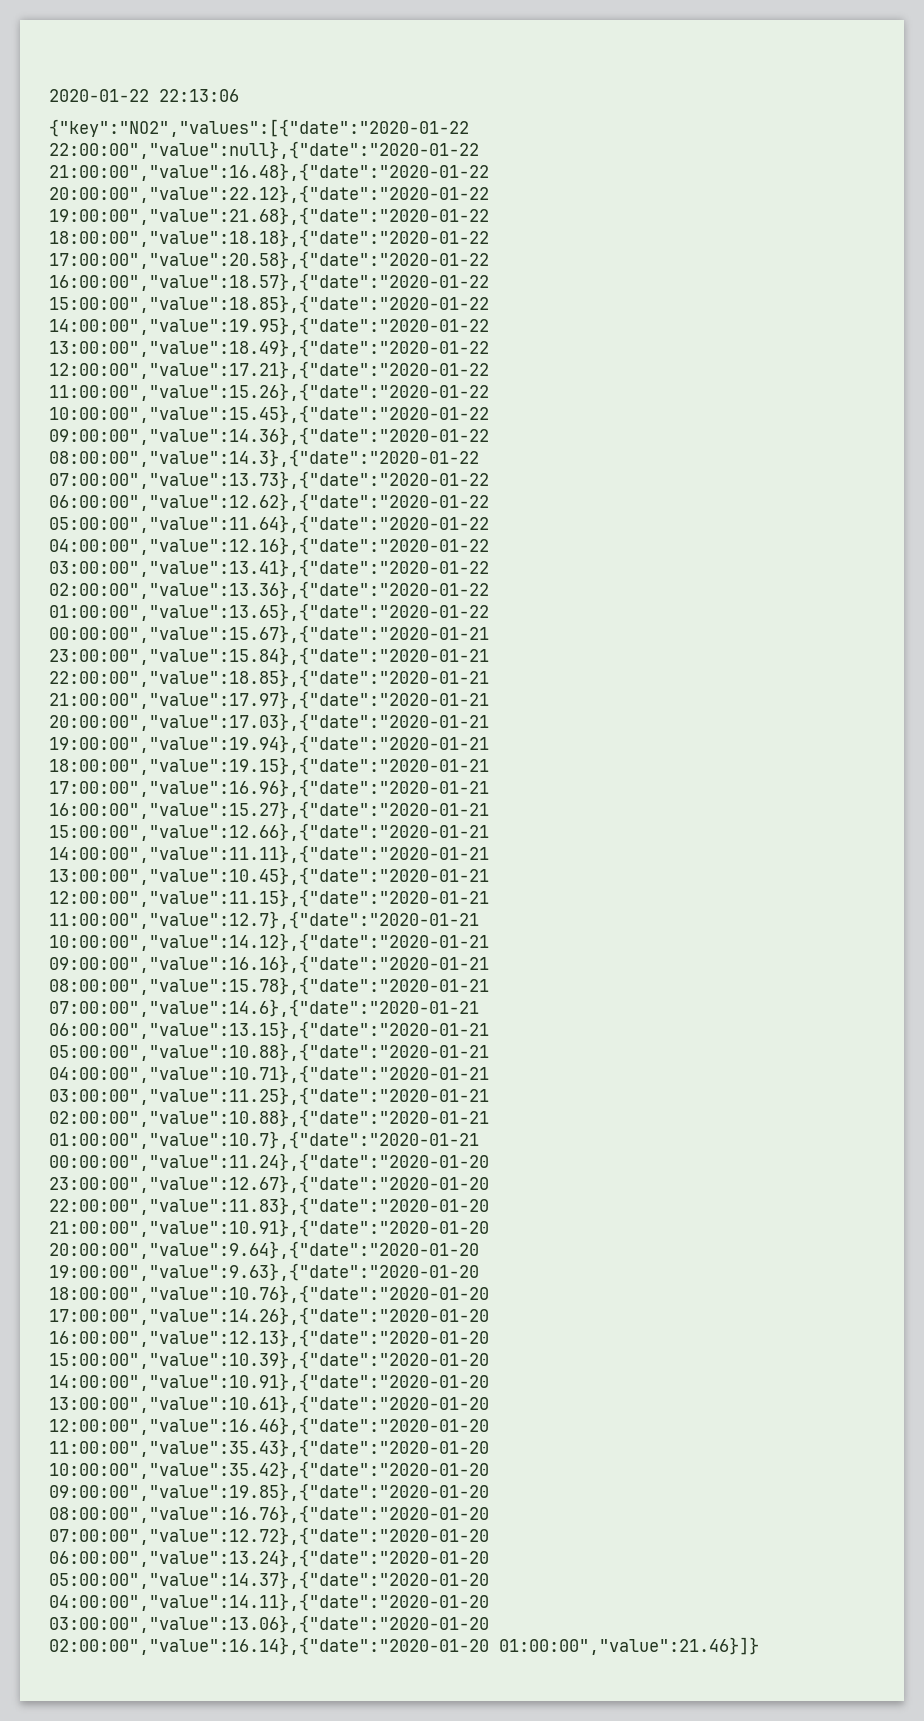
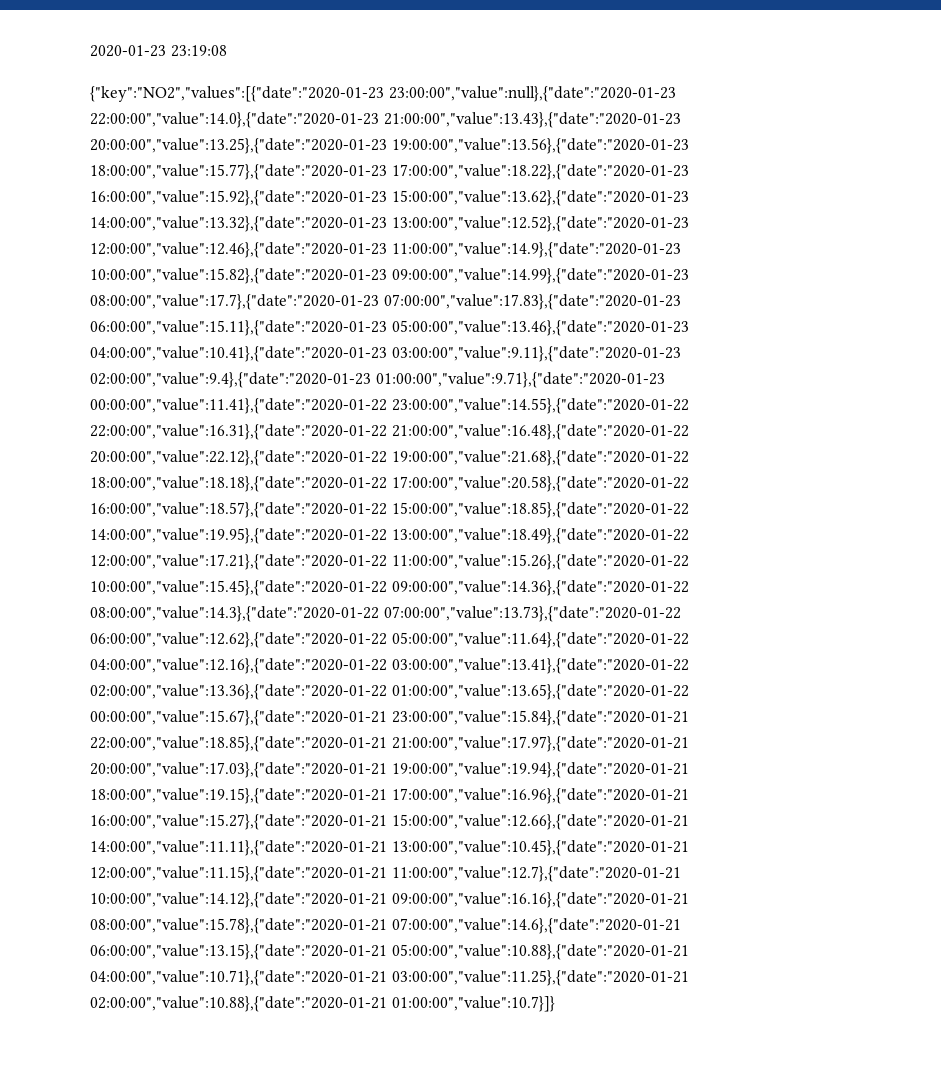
- 2020-01-22 22:13:06
- {"key":"NO2","values":[{"date":"2020-01-22 22:00:00","value":null},{"date":"2020-01-22 21:00:00","value":16.48},{"date":"2020-01-22 20:00:00","value":22.12},{"date":"2020-01-22 19:00:00","value":21.68},{"date":"2020-01-22 18:00:00","value":18.18},{"date":"2020-01-22 17:00:00","value":20.58},{"date":"2020-01-22 16:00:00","value":18.57},{"date":"2020-01-22 15:00:00","value":18.85},{"date":"2020-01-22 14:00:00","value":19.95},{"date":"2020-01-22 13:00:00","value":18.49},{"date":"2020-01-22 12:00:00","value":17.21},{"date":"2020-01-22 11:00:00","value":15.26},{"date":"2020-01-22 10:00:00","value":15.45},{"date":"2020-01-22 09:00:00","value":14.36},{"date":"2020-01-22 08:00:00","value":14.3},{"date":"2020-01-22 07:00:00","value":13.73},{"date":"2020-01-22 06:00:00","value":12.62},{"date":"2020-01-22 05:00:00","value":11.64},{"date":"2020-01-22 04:00:00","value":12.16},{"date":"2020-01-22 03:00:00","value":13.41},{"date":"2020-01-22 02:00:00","value":13.36},{"date":"2020-01-22 01:00:00","value":13.65},{"date":"2020-01-22 00:00:00","value":15.67},{"date":"2020-01-21 23:00:00","value":15.84},{"date":"2020-01-21 22:00:00","value":18.85},{"date":"2020-01-21 21:00:00","value":17.97},{"date":"2020-01-21 20:00:00","value":17.03},{"date":"2020-01-21 19:00:00","value":19.94},{"date":"2020-01-21 18:00:00","value":19.15},{"date":"2020-01-21 17:00:00","value":16.96},{"date":"2020-01-21 16:00:00","value":15.27},{"date":"2020-01-21 15:00:00","value":12.66},{"date":"2020-01-21 14:00:00","value":11.11},{"date":"2020-01-21 13:00:00","value":10.45},{"date":"2020-01-21 12:00:00","value":11.15},{"date":"2020-01-21 11:00:00","value":12.7},{"date":"2020-01-21 10:00:00","value":14.12},{"date":"2020-01-21 09:00:00","value":16.16},{"date":"2020-01-21 08:00:00","value":15.78},{"date":"2020-01-21 07:00:00","value":14.6},{"date":"2020-01-21 06:00:00","value":13.15},{"date":"2020-01-21 05:00:00","value":10.88},{"date":"2020-01-21 04:00:00","value":10.71},{"date":"2020-01-21 03:00:00","value":11.25},{"date":"2020-01-21 02:00:00","value":10.88},{"date":"2020-01-21 01:00:00","value":10.7},{"date":"2020-01-21 00:00:00","value":11.24},{"date":"2020-01-20 23:00:00","value":12.67},{"date":"2020-01-20 22:00:00","value":11.83},{"date":"2020-01-20 21:00:00","value":10.91},{"date":"2020-01-20 20:00:00","value":9.64},{"date":"2020-01-20 19:00:00","value":9.63},{"date":"2020-01-20 18:00:00","value":10.76},{"date":"2020-01-20 17:00:00","value":14.26},{"date":"2020-01-20 16:00:00","value":12.13},{"date":"2020-01-20 15:00:00","value":10.39},{"date":"2020-01-20 14:00:00","value":10.91},{"date":"2020-01-20 13:00:00","value":10.61},{"date":"2020-01-20 12:00:00","value":16.46},{"date":"2020-01-20 11:00:00","value":35.43},{"date":"2020-01-20 10:00:00","value":35.42},{"date":"2020-01-20 09:00:00","value":19.85},{"date":"2020-01-20 08:00:00","value":16.76},{"date":"2020-01-20 07:00:00","value":12.72},{"date":"2020-01-20 06:00:00","value":13.24},{"date":"2020-01-20 05:00:00","value":14.37},{"date":"2020-01-20 04:00:00","value":14.11},{"date":"2020-01-20 03:00:00","value":13.06},{"date":"2020-01-20 02:00:00","value":16.14},{"date":"2020-01-20 01:00:00","value":21.46}]}
+ 2020-01-23 23:19:08
+ {"key":"NO2","values":[{"date":"2020-01-23 23:00:00","value":null},{"date":"2020-01-23 22:00:00","value":14.0},{"date":"2020-01-23 21:00:00","value":13.43},{"date":"2020-01-23 20:00:00","value":13.25},{"date":"2020-01-23 19:00:00","value":13.56},{"date":"2020-01-23 18:00:00","value":15.77},{"date":"2020-01-23 17:00:00","value":18.22},{"date":"2020-01-23 16:00:00","value":15.92},{"date":"2020-01-23 15:00:00","value":13.62},{"date":"2020-01-23 14:00:00","value":13.32},{"date":"2020-01-23 13:00:00","value":12.52},{"date":"2020-01-23 12:00:00","value":12.46},{"date":"2020-01-23 11:00:00","value":14.9},{"date":"2020-01-23 10:00:00","value":15.82},{"date":"2020-01-23 09:00:00","value":14.99},{"date":"2020-01-23 08:00:00","value":17.7},{"date":"2020-01-23 07:00:00","value":17.83},{"date":"2020-01-23 06:00:00","value":15.11},{"date":"2020-01-23 05:00:00","value":13.46},{"date":"2020-01-23 04:00:00","value":10.41},{"date":"2020-01-23 03:00:00","value":9.11},{"date":"2020-01-23 02:00:00","value":9.4},{"date":"2020-01-23 01:00:00","value":9.71},{"date":"2020-01-23 00:00:00","value":11.41},{"date":"2020-01-22 23:00:00","value":14.55},{"date":"2020-01-22 22:00:00","value":16.31},{"date":"2020-01-22 21:00:00","value":16.48},{"date":"2020-01-22 20:00:00","value":22.12},{"date":"2020-01-22 19:00:00","value":21.68},{"date":"2020-01-22 18:00:00","value":18.18},{"date":"2020-01-22 17:00:00","value":20.58},{"date":"2020-01-22 16:00:00","value":18.57},{"date":"2020-01-22 15:00:00","value":18.85},{"date":"2020-01-22 14:00:00","value":19.95},{"date":"2020-01-22 13:00:00","value":18.49},{"date":"2020-01-22 12:00:00","value":17.21},{"date":"2020-01-22 11:00:00","value":15.26},{"date":"2020-01-22 10:00:00","value":15.45},{"date":"2020-01-22 09:00:00","value":14.36},{"date":"2020-01-22 08:00:00","value":14.3},{"date":"2020-01-22 07:00:00","value":13.73},{"date":"2020-01-22 06:00:00","value":12.62},{"date":"2020-01-22 05:00:00","value":11.64},{"date":"2020-01-22 04:00:00","value":12.16},{"date":"2020-01-22 03:00:00","value":13.41},{"date":"2020-01-22 02:00:00","value":13.36},{"date":"2020-01-22 01:00:00","value":13.65},{"date":"2020-01-22 00:00:00","value":15.67},{"date":"2020-01-21 23:00:00","value":15.84},{"date":"2020-01-21 22:00:00","value":18.85},{"date":"2020-01-21 21:00:00","value":17.97},{"date":"2020-01-21 20:00:00","value":17.03},{"date":"2020-01-21 19:00:00","value":19.94},{"date":"2020-01-21 18:00:00","value":19.15},{"date":"2020-01-21 17:00:00","value":16.96},{"date":"2020-01-21 16:00:00","value":15.27},{"date":"2020-01-21 15:00:00","value":12.66},{"date":"2020-01-21 14:00:00","value":11.11},{"date":"2020-01-21 13:00:00","value":10.45},{"date":"2020-01-21 12:00:00","value":11.15},{"date":"2020-01-21 11:00:00","value":12.7},{"date":"2020-01-21 10:00:00","value":14.12},{"date":"2020-01-21 09:00:00","value":16.16},{"date":"2020-01-21 08:00:00","value":15.78},{"date":"2020-01-21 07:00:00","value":14.6},{"date":"2020-01-21 06:00:00","value":13.15},{"date":"2020-01-21 05:00:00","value":10.88},{"date":"2020-01-21 04:00:00","value":10.71},{"date":"2020-01-21 03:00:00","value":11.25},{"date":"2020-01-21 02:00:00","value":10.88},{"date":"2020-01-21 01:00:00","value":10.7}]}

